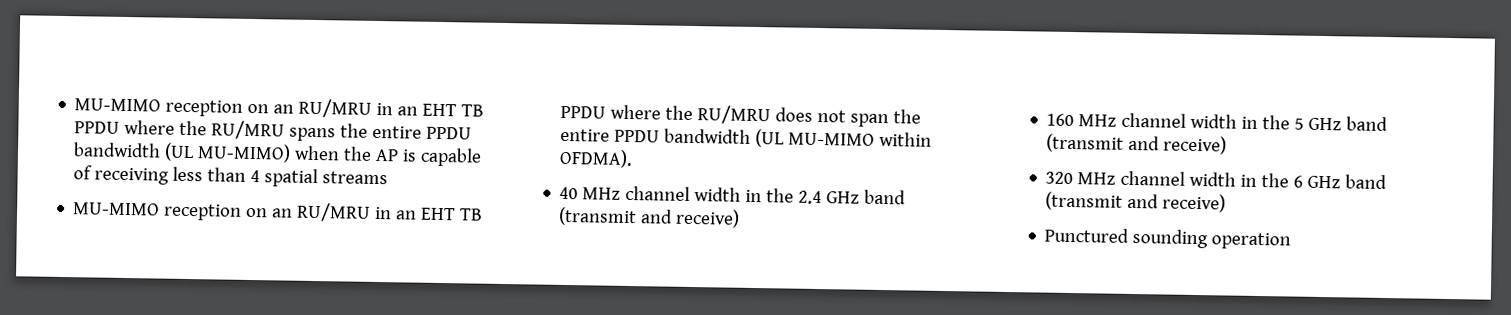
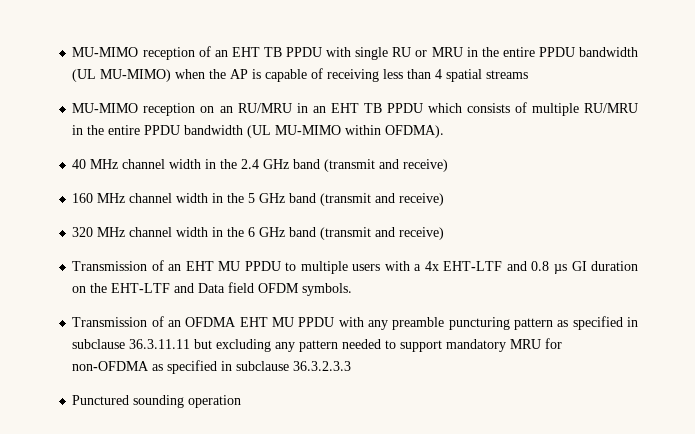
- MU-MIMO reception on an RU/MRU in an EHT TB PPDU where the RU/MRU spans the entire PPDU bandwidth (UL MU-MIMO) when the AP is capable of receiving less than 4 spatial streams
+ MU-MIMO reception of an EHT TB PPDU with single RU or MRU in the entire PPDU bandwidth (UL MU-MIMO) when the AP is capable of receiving less than 4 spatial streams
- MU-MIMO reception on an RU/MRU in an EHT TB PPDU where the RU/MRU does not span the entire PPDU bandwidth (UL MU-MIMO within OFDMA).
+ MU-MIMO reception on an RU/MRU in an EHT TB PPDU which consists of multiple RU/MRU in the entire PPDU bandwidth (UL MU-MIMO within OFDMA).
+ Transmission of an EHT MU PPDU to multiple users with a 4x EHT-LTF and 0.8 µs GI duration on the EHT-LTF and Data field OFDM symbols.
+ Transmission of an OFDMA EHT MU PPDU with any preamble puncturing pattern as specified in subclause 36.3.11.11 but excluding any pattern needed to support mandatory MRU for non-OFDMA as specified in subclause 36.3.2.3.3

